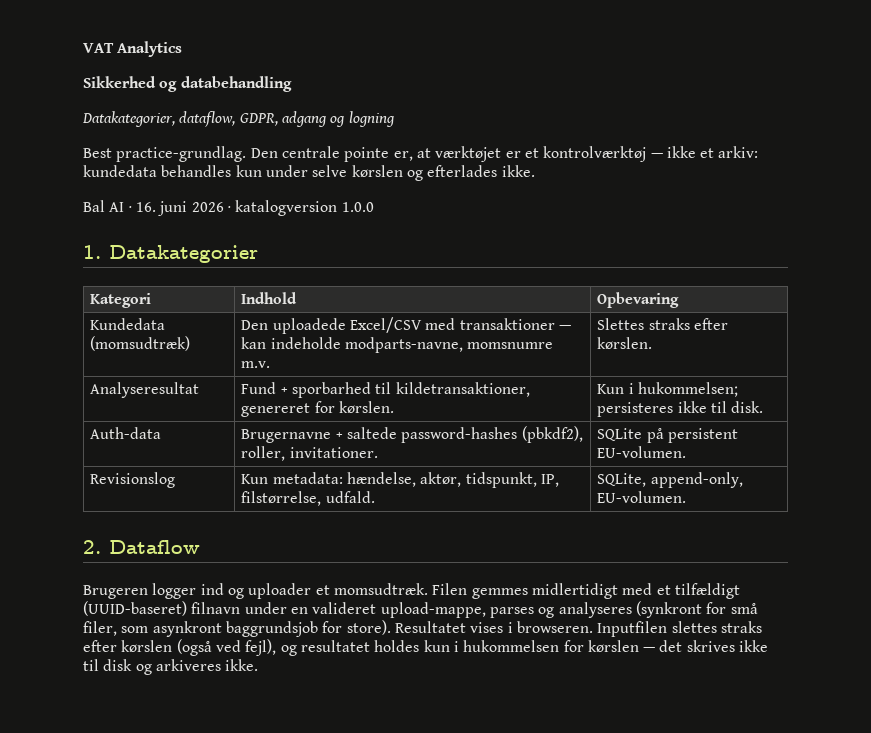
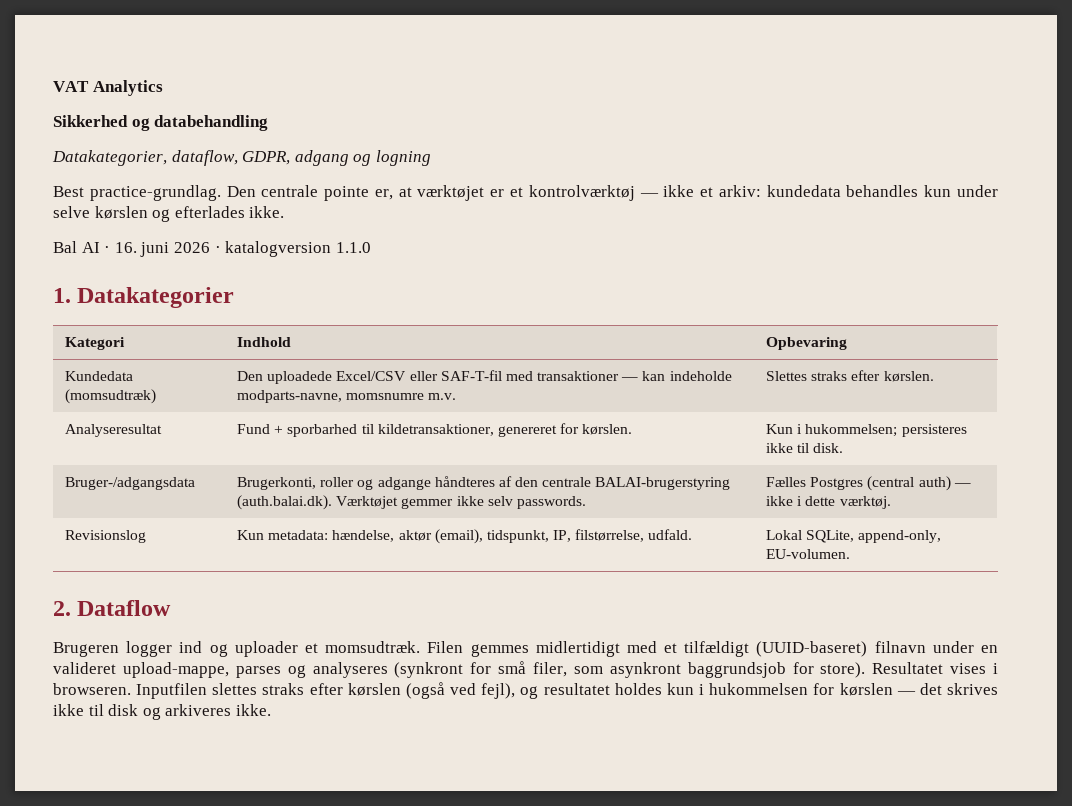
- Bal AI · 16. juni 2026 · katalogversion 1.0.0
+ Bal AI · 16. juni 2026 · katalogversion 1.1.0
- Kundedata (momsudtræk) | Den uploadede Excel/CSV med transaktioner — kan indeholde modparts-navne, momsnumre m.v. | Slettes straks efter kørslen.
+ Kundedata (momsudtræk) | Den uploadede Excel/CSV eller SAF-T-fil med transaktioner — kan indeholde modparts-navne, momsnumre m.v. | Slettes straks efter kørslen.
- Auth-data | Brugernavne + saltede password-hashes (pbkdf2), roller, invitationer. | SQLite på persistent EU-volumen.
+ Bruger-/adgangsdata | Brugerkonti, roller og adgange håndteres af den centrale BALAI-brugerstyring (auth.balai.dk). Værktøjet gemmer ikke selv passwords. | Fælles Postgres (central auth) — ikke i dette værktøj.
- Revisionslog | Kun metadata: hændelse, aktør, tidspunkt, IP, filstørrelse, udfald. | SQLite, append-only, EU-volumen.
+ Revisionslog | Kun metadata: hændelse, aktør (email), tidspunkt, IP, filstørrelse, udfald. | Lokal SQLite, append-only, EU-volumen.

